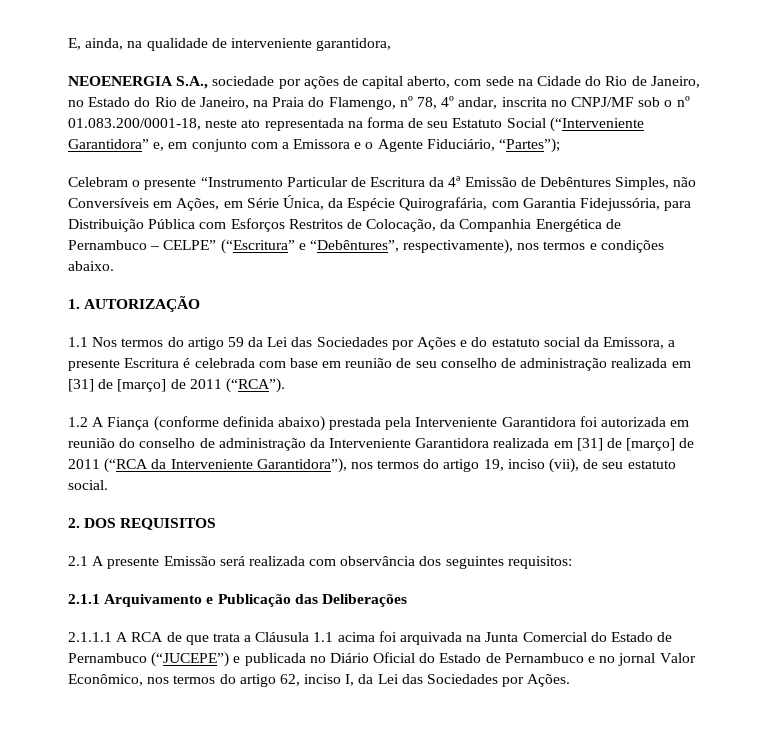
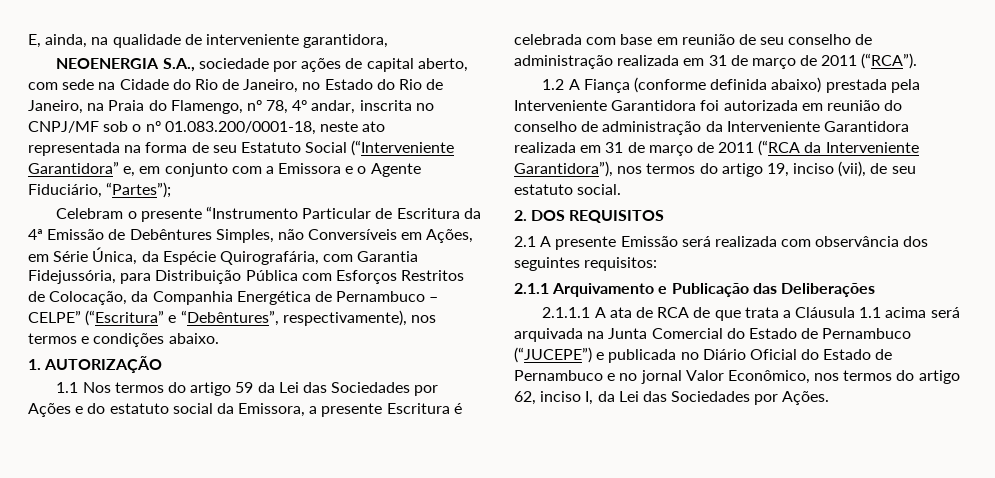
- 1.1 Nos termos do artigo 59 da Lei das Sociedades por Ações e do estatuto social da Emissora, a presente Escritura é celebrada com base em reunião de seu conselho de administração realizada em [31] de [março] de 2011 (“RCA”).
+ 1.1 Nos termos do artigo 59 da Lei das Sociedades por Ações e do estatuto social da Emissora, a presente Escritura é celebrada com base em reunião de seu conselho de administração realizada em 31 de março de 2011 (“RCA”).
- 1.2 A Fiança (conforme definida abaixo) prestada pela Interveniente Garantidora foi autorizada em reunião do conselho de administração da Interveniente Garantidora realizada em [31] de [março] de 2011 (“RCA da Interveniente Garantidora”), nos termos do artigo 19, inciso (vii), de seu estatuto social.
+ 1.2 A Fiança (conforme definida abaixo) prestada pela Interveniente Garantidora foi autorizada em reunião do conselho de administração da Interveniente Garantidora realizada em 31 de março de 2011 (“RCA da Interveniente Garantidora”), nos termos do artigo 19, inciso (vii), de seu estatuto social.
- 2.1.1.1 A RCA de que trata a Cláusula 1.1 acima foi arquivada na Junta Comercial do Estado de Pernambuco (“JUCEPE”) e publicada no Diário Oficial do Estado de Pernambuco e no jornal Valor Econômico, nos termos do artigo 62, inciso I, da Lei das Sociedades por Ações.
+ 2.1.1.1 A ata de RCA de que trata a Cláusula 1.1 acima será arquivada na Junta Comercial do Estado de Pernambuco (“JUCEPE”) e publicada no Diário Oficial do Estado de Pernambuco e no jornal Valor Econômico, nos termos do artigo 62, inciso I, da Lei das Sociedades por Ações.

